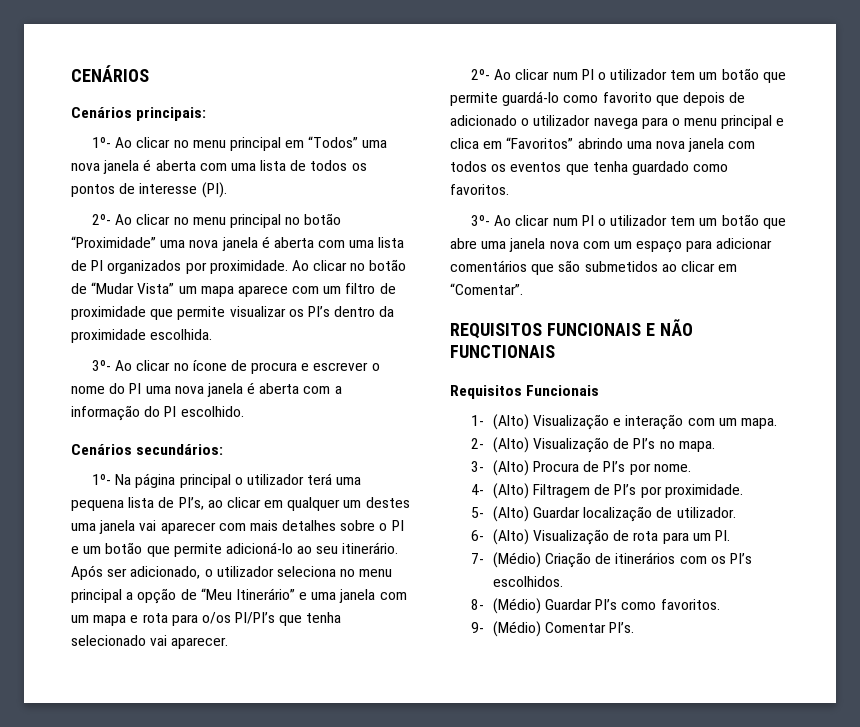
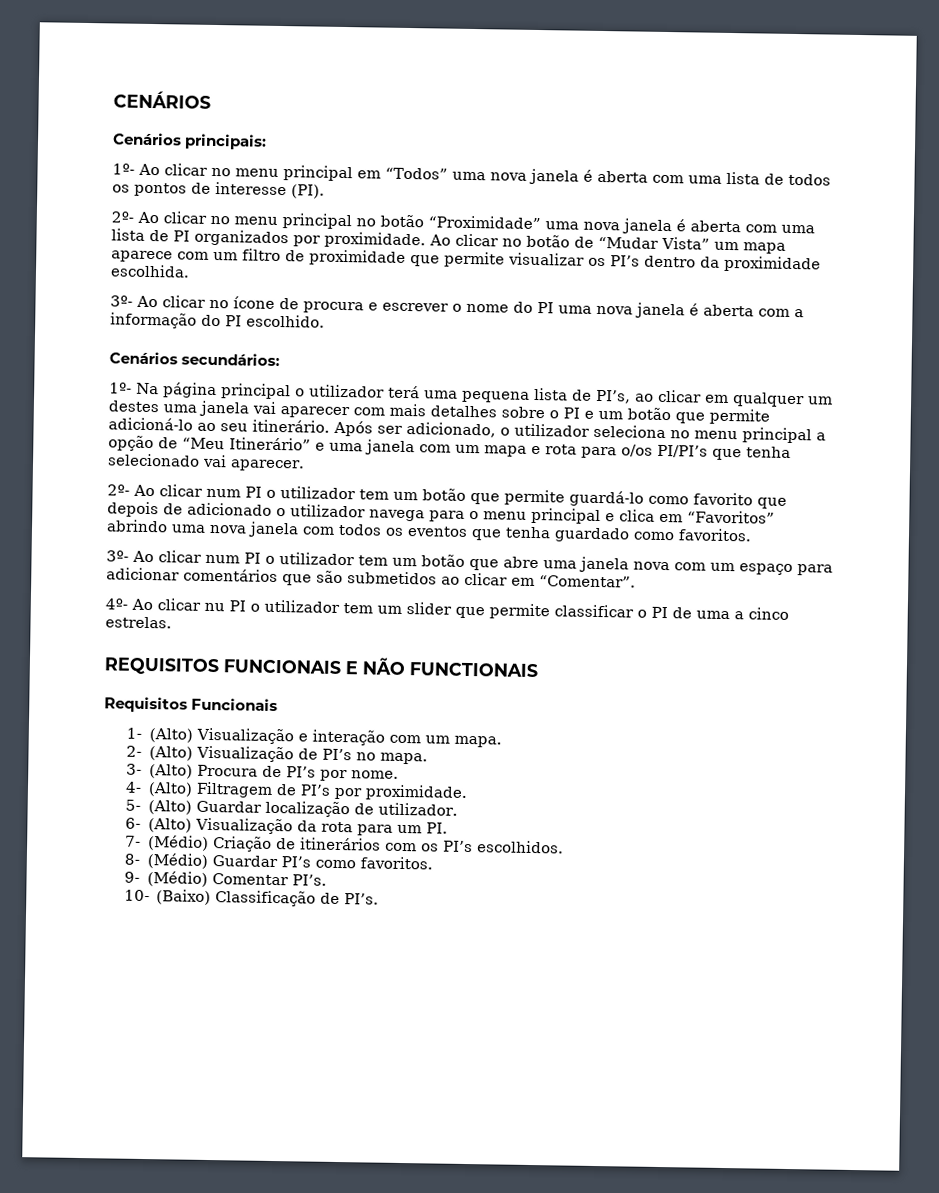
+ 4º- Ao clicar nu PI o utilizador tem um slider que permite classificar o PI de uma a cinco estrelas.
- 6- (Alto) Visualização de rota para um PI.
+ 6- (Alto) Visualização da rota para um PI.
+ 10- (Baixo) Classificação de PI’s.

